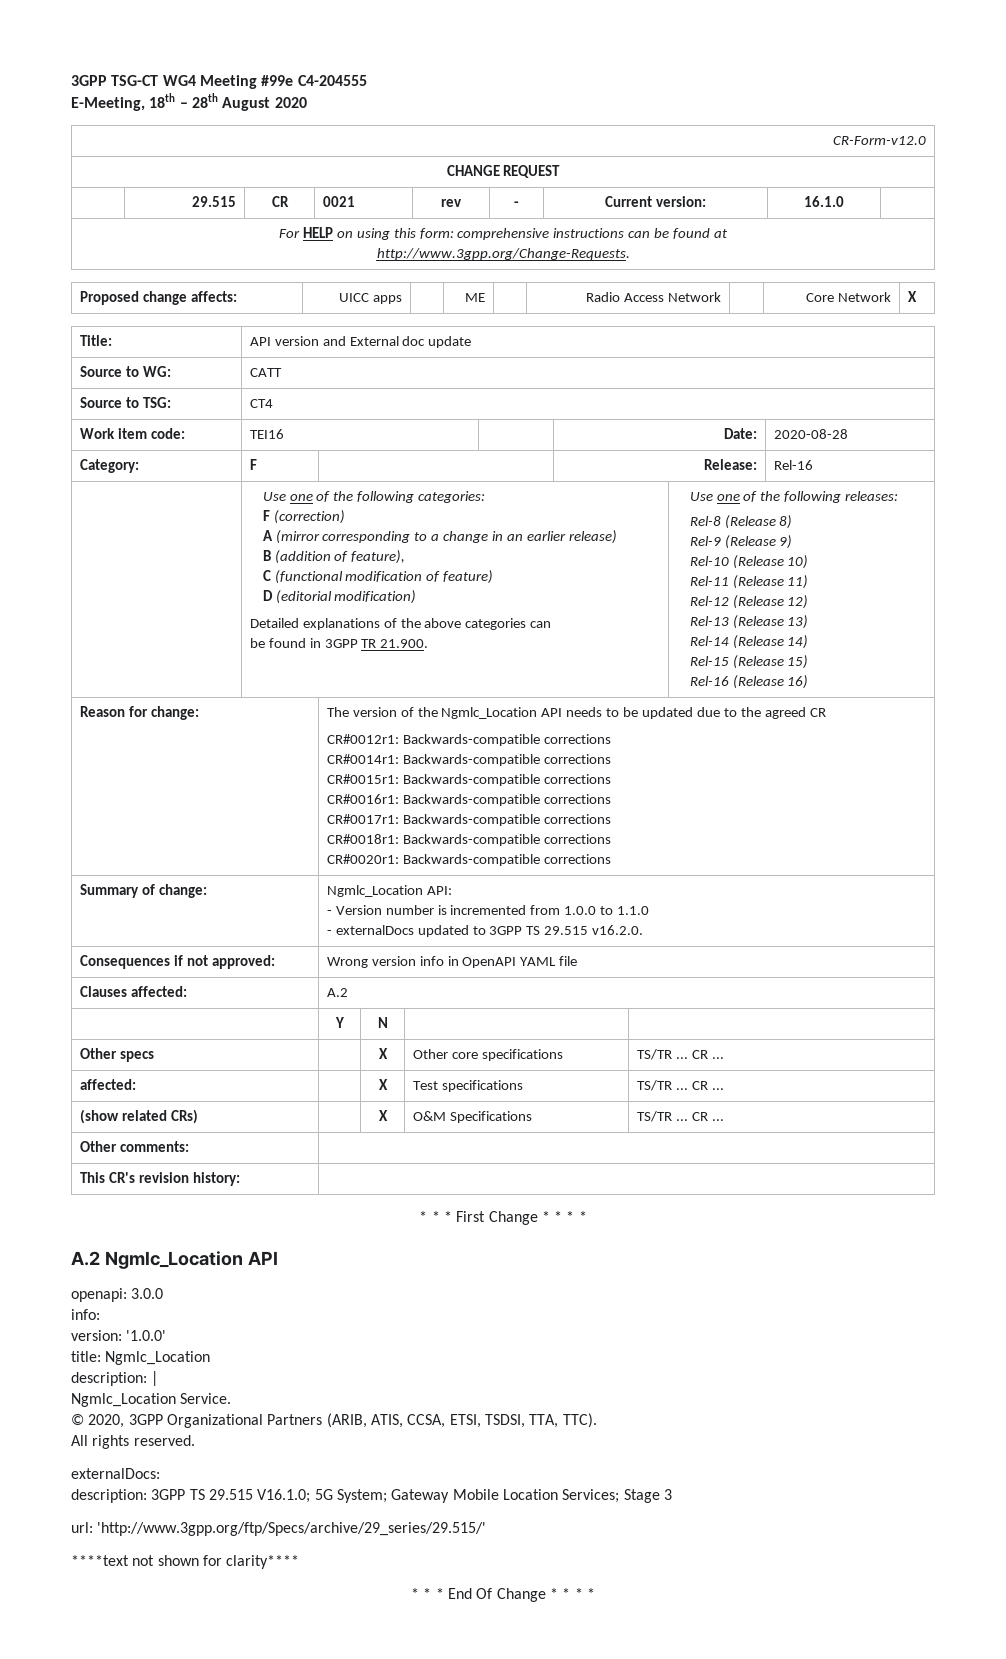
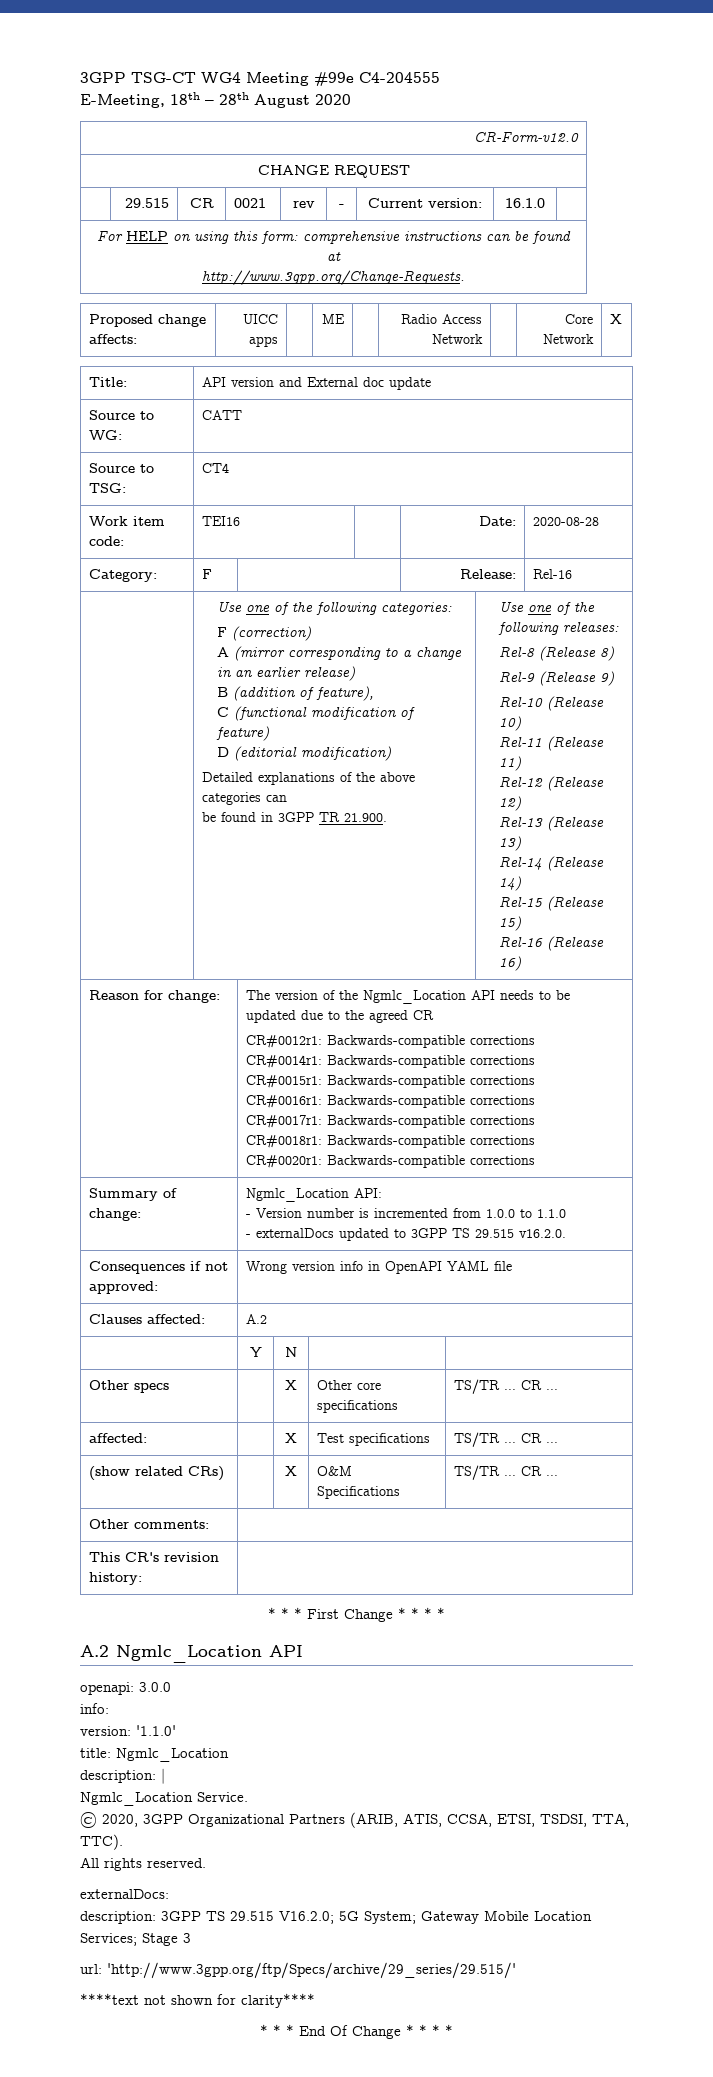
- version: '1.0.0'
+ version: '1.1.0'
- description: 3GPP TS 29.515 V16.1.0; 5G System; Gateway Mobile Location Services; Stage 3
+ description: 3GPP TS 29.515 V16.2.0; 5G System; Gateway Mobile Location Services; Stage 3

